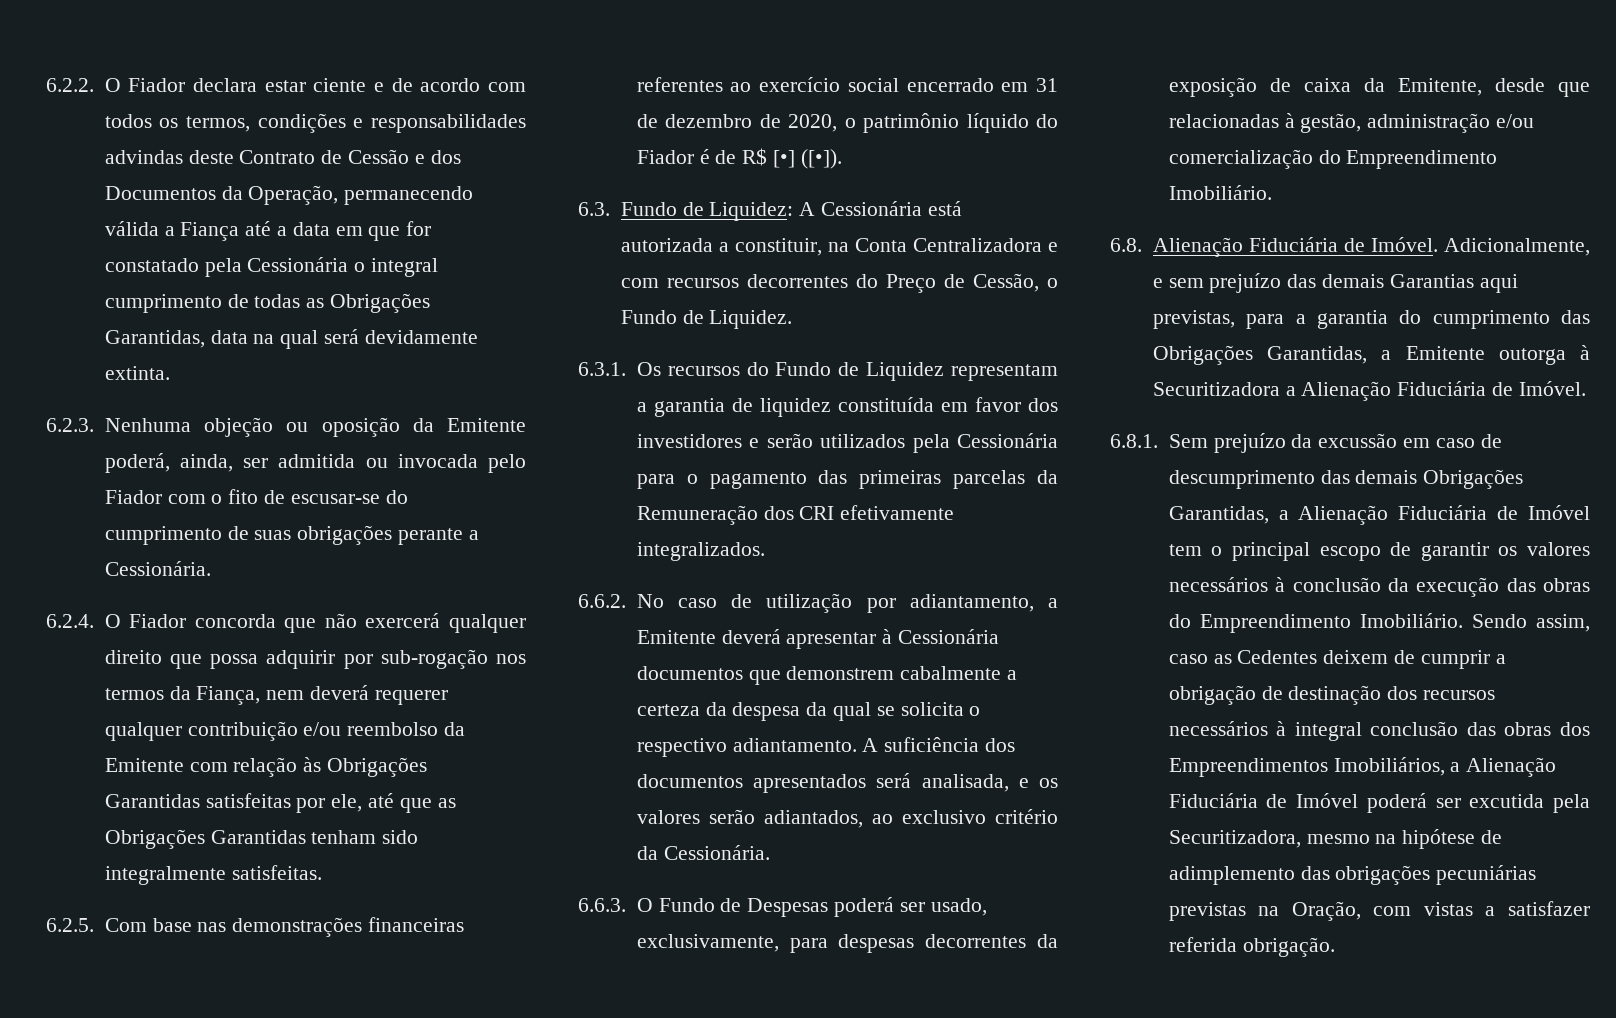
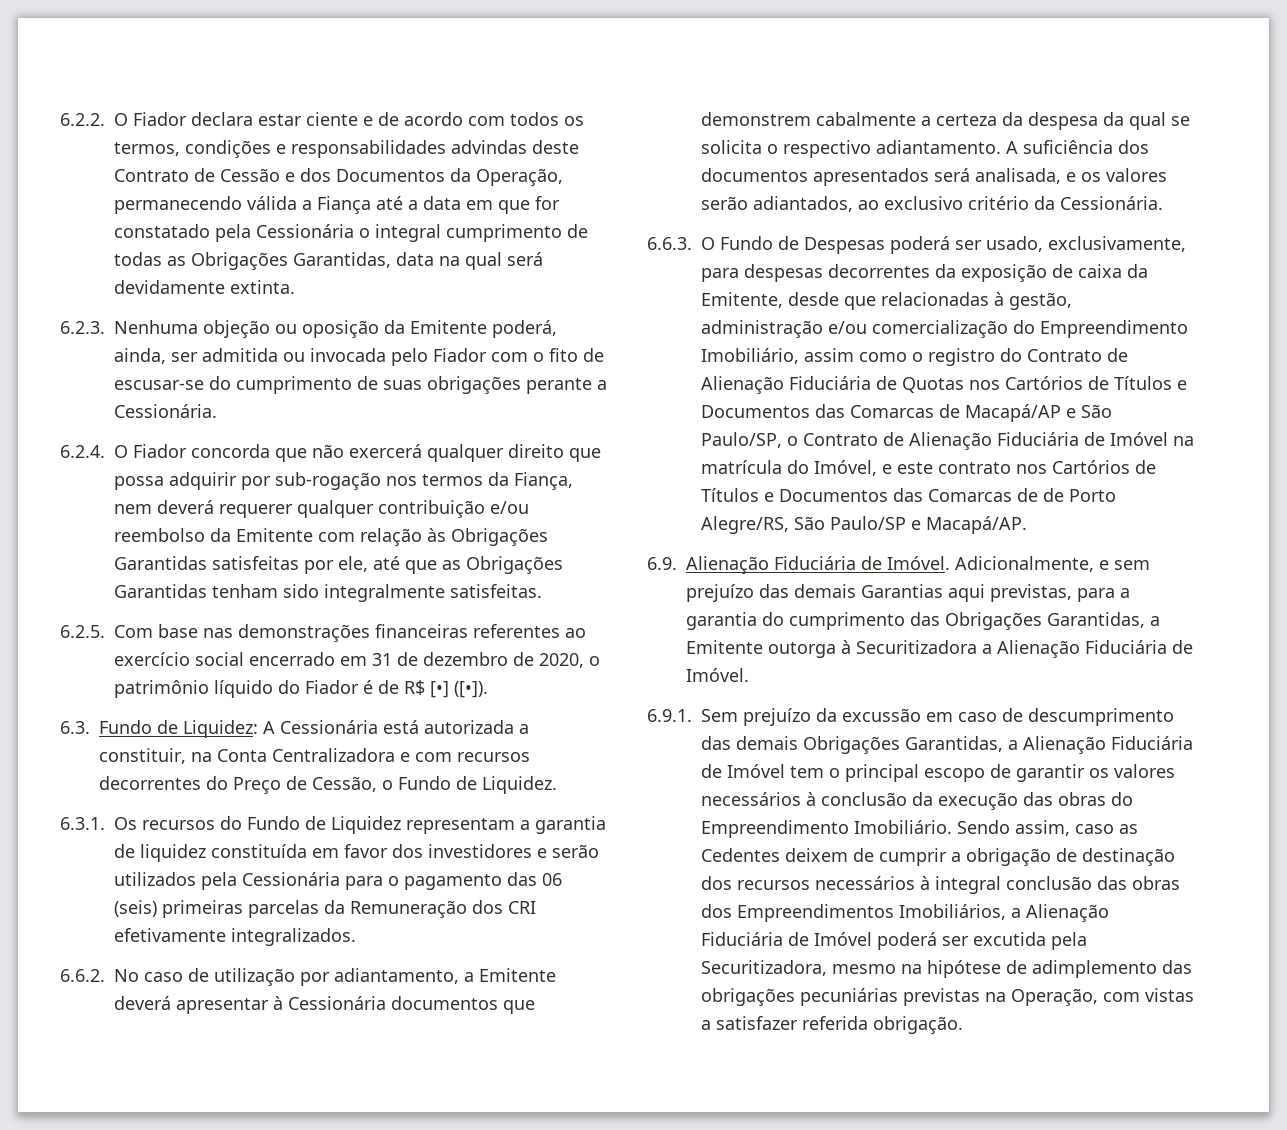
- 6.3.1. Os recursos do Fundo de Liquidez representam a garantia de liquidez constituída em favor dos investidores e serão utilizados pela Cessionária para o pagamento das primeiras parcelas da Remuneração dos CRI efetivamente integralizados.
+ 6.3.1. Os recursos do Fundo de Liquidez representam a garantia de liquidez constituída em favor dos investidores e serão utilizados pela Cessionária para o pagamento das 06 (seis) primeiras parcelas da Remuneração dos CRI efetivamente integralizados.
- 6.6.3. O Fundo de Despesas poderá ser usado, exclusivamente, para despesas decorrentes da exposição de caixa da Emitente, desde que relacionadas à gestão, administração e/ou comercialização do Empreendimento Imobiliário.
- 6.8. Alienação Fiduciária de Imóvel.
+ 6.6.3. O Fundo de Despesas poderá ser usado, exclusivamente, para despesas decorrentes da exposição de caixa da Emitente, desde que relacionadas à gestão, administração e/ou comercialização do Empreendimento Imobiliário, assim como o registro do Contrato de Alienação Fiduciária de Quotas nos Cartórios de Títulos e Documentos das Comarcas de Macapá/AP e São Paulo/SP, o Contrato de Alienação Fiduciária de Imóvel na matrícula do Imóvel, e este contrato nos Cartórios de Títulos e Documentos das Comarcas de de Porto Alegre/RS, São Paulo/SP e Macapá/AP.
+ 6.9. Alienação Fiduciária de Imóvel.
- 6.8.1. Sem prejuízo da excussão em caso de descumprimento das demais Obrigações Garantidas, a Alienação Fiduciária de Imóvel tem o principal escopo de garantir os valores necessários à conclusão da execução das obras do Empreendimento Imobiliário.
+ 6.9.1. Sem prejuízo da excussão em caso de descumprimento das demais Obrigações Garantidas, a Alienação Fiduciária de Imóvel tem o principal escopo de garantir os valores necessários à conclusão da execução das obras do Empreendimento Imobiliário.
- Sendo assim, caso as Cedentes deixem de cumprir a obrigação de destinação dos recursos necessários à integral conclusão das obras dos Empreendimentos Imobiliários, a Alienação Fiduciária de Imóvel poderá ser excutida pela Securitizadora, mesmo na hipótese de adimplemento das obrigações pecuniárias previstas na Oração, com vistas a satisfazer referida obrigação.
+ Sendo assim, caso as Cedentes deixem de cumprir a obrigação de destinação dos recursos necessários à integral conclusão das obras dos Empreendimentos Imobiliários, a Alienação Fiduciária de Imóvel poderá ser excutida pela Securitizadora, mesmo na hipótese de adimplemento das obrigações pecuniárias previstas na Operação, com vistas a satisfazer referida obrigação.

